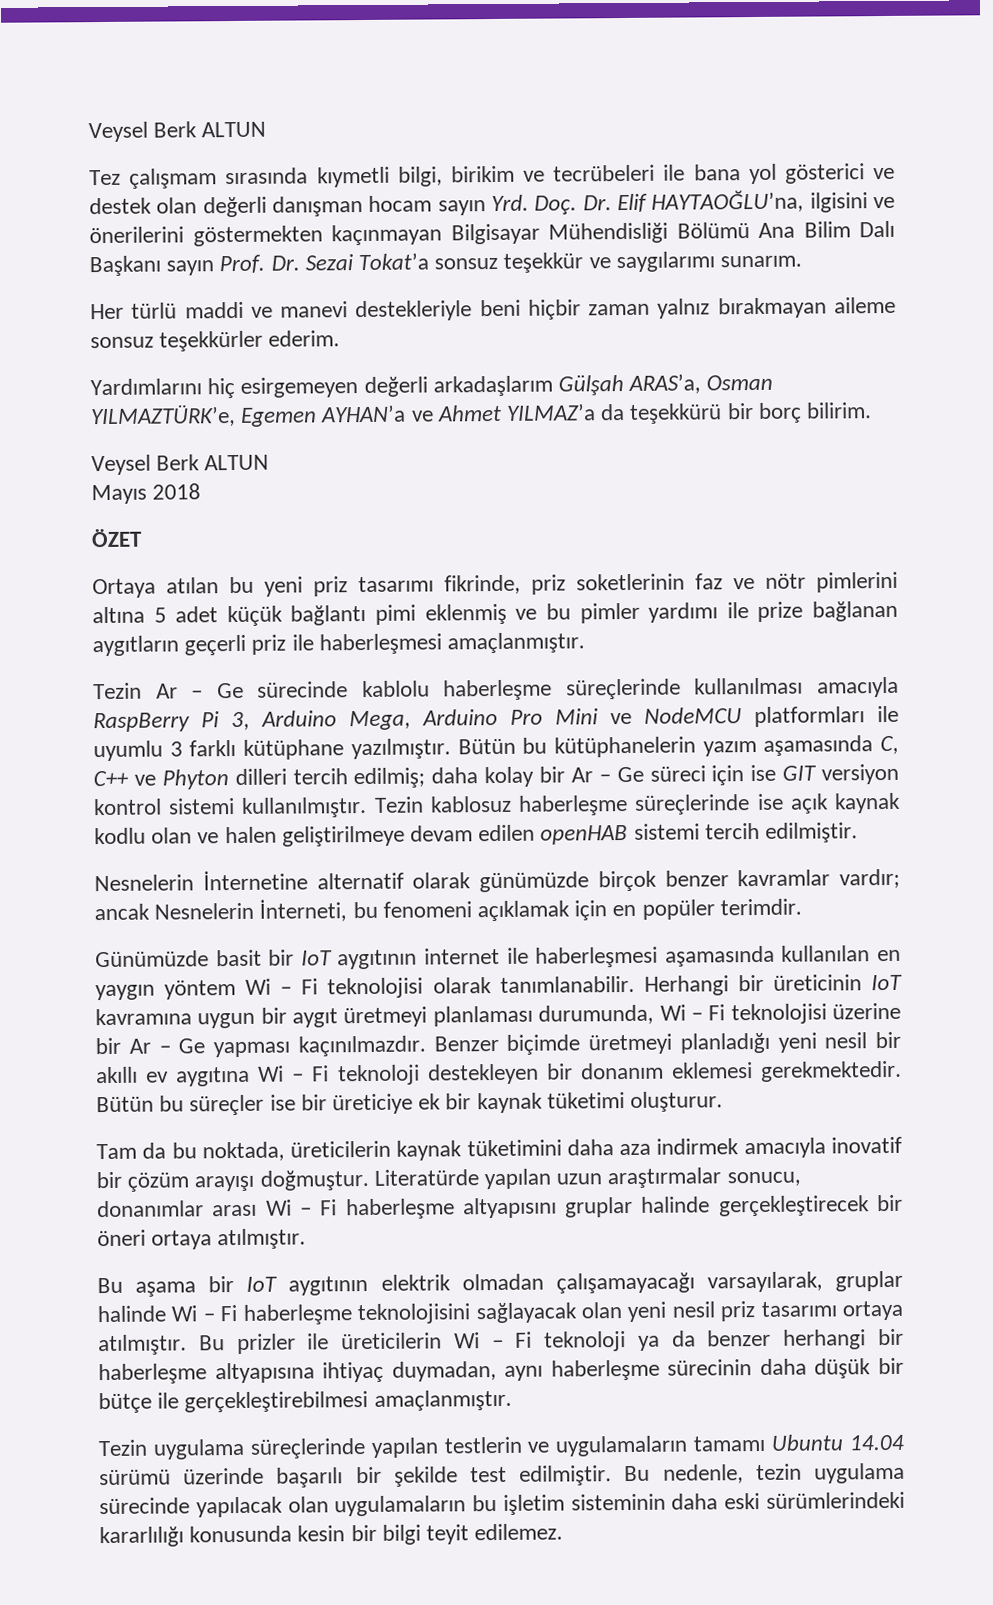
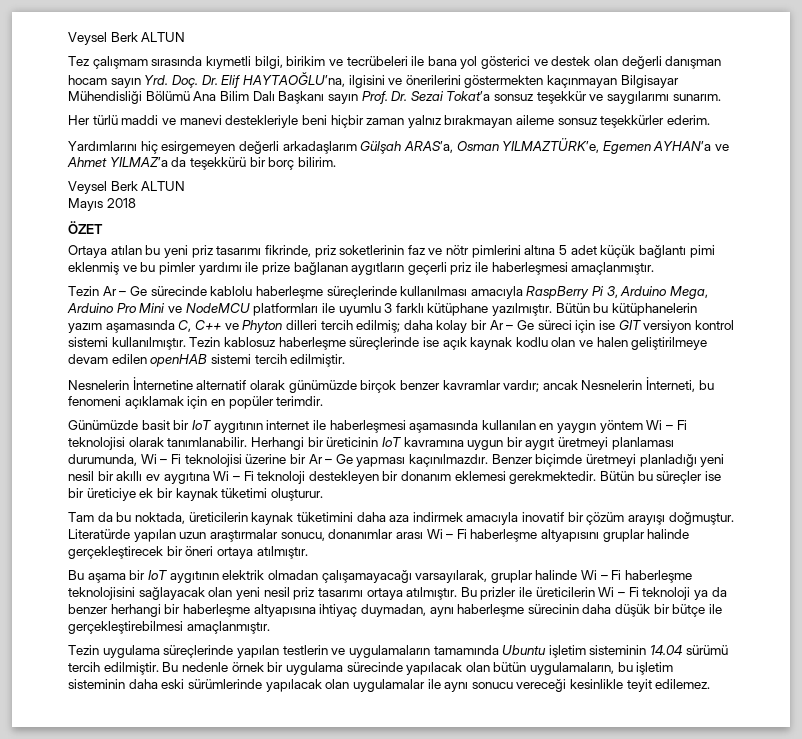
- Tezin uygulama süreçlerinde yapılan testlerin ve uygulamaların tamamı Ubuntu 14.04 sürümü üzerinde başarılı bir şekilde test edilmiştir. Bu nedenle, tezin uygulama sürecinde yapılacak olan uygulamaların bu işletim sisteminin daha eski sürümlerindeki kararlılığı konusunda kesin bir bilgi teyit edilemez.
+ Tezin uygulama süreçlerinde yapılan testlerin ve uygulamaların tamamında Ubuntu işletim sisteminin 14.04 sürümü tercih edilmiştir. Bu nedenle örnek bir uygulama sürecinde yapılacak olan bütün uygulamaların, bu işletim sisteminin daha eski sürümlerinde yapılacak olan uygulamalar ile aynı sonucu vereceği kesinlikle teyit edilemez.

